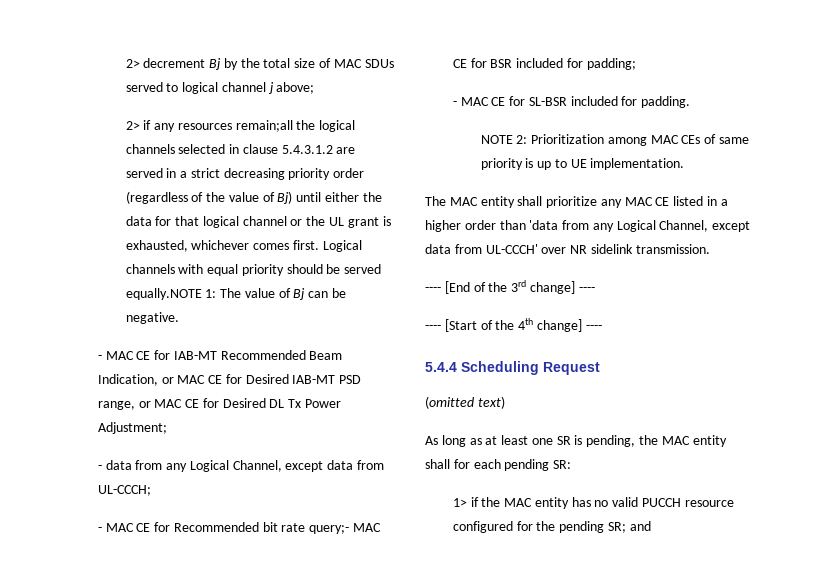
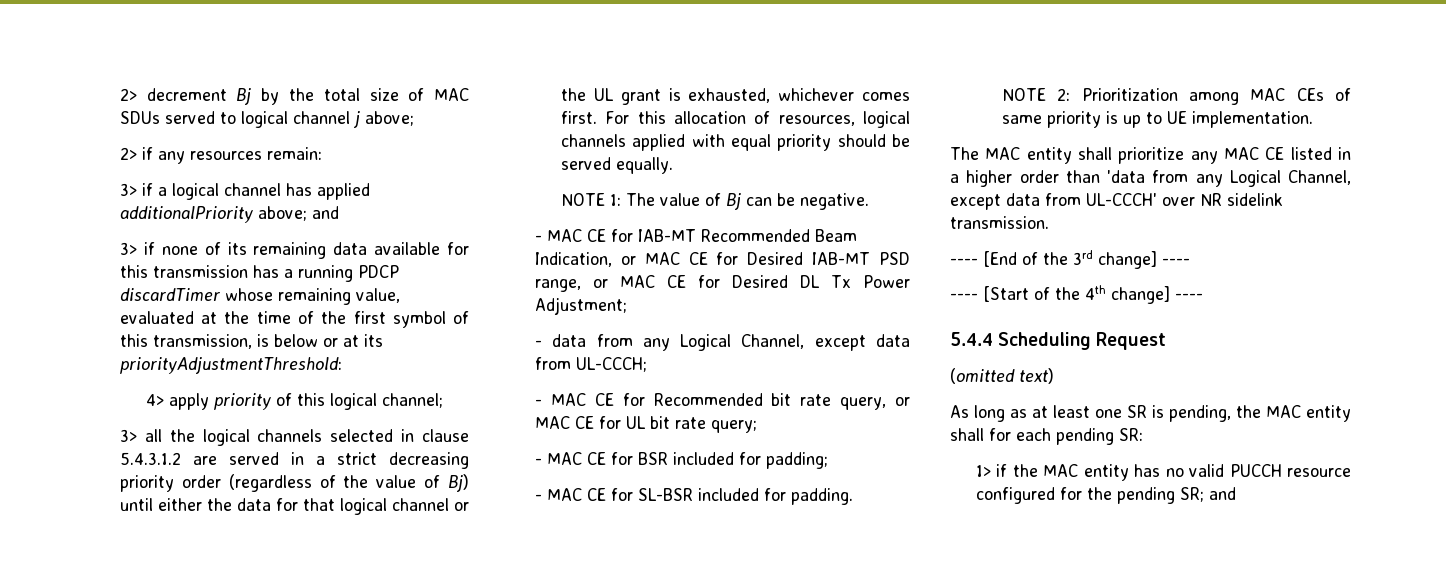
- 2> if any resources remain;all the logical channels selected in clause 5.4.3.1.2 are served in a strict decreasing priority order (regardless of the value of Bj) until either the data for that logical channel or the UL grant is exhausted, whichever comes first.
+ 2> if any resources remain:
+ 3> if a logical channel has applied additionalPriority above; and
+ 3> if none of its remaining data available for this transmission has a running PDCP discardTimer whose remaining value, evaluated at the time of the first symbol of this transmission, is below or at its priorityAdjustmentThreshold:
+ 4> apply priority of this logical channel;
+ 3> all the logical channels selected in clause 5.4.3.1.2 are served in a strict decreasing priority order (regardless of the value of Bj) until either the data for that logical channel or the UL grant is exhausted, whichever comes first.
- Logical channels with equal priority should be served equally.NOTE 1: The value of Bj can be negative.
+ For this allocation of resources, logical channels applied with equal priority should be served equally.
+ NOTE 1: The value of Bj can be negative.
- - MAC CE for Recommended bit rate query;- MAC CE for BSR included for padding;
+ - MAC CE for Recommended bit rate query, or MAC CE for UL bit rate query;
+ - MAC CE for BSR included for padding;

